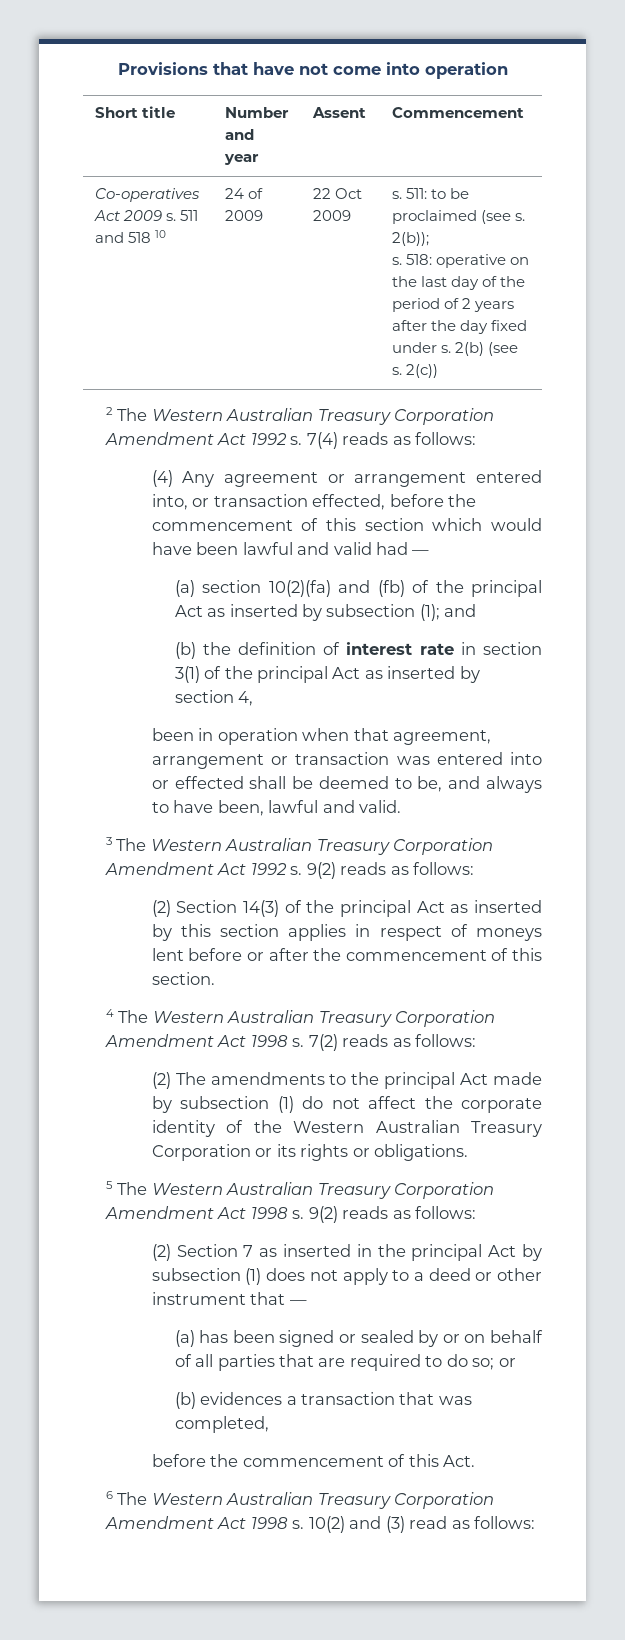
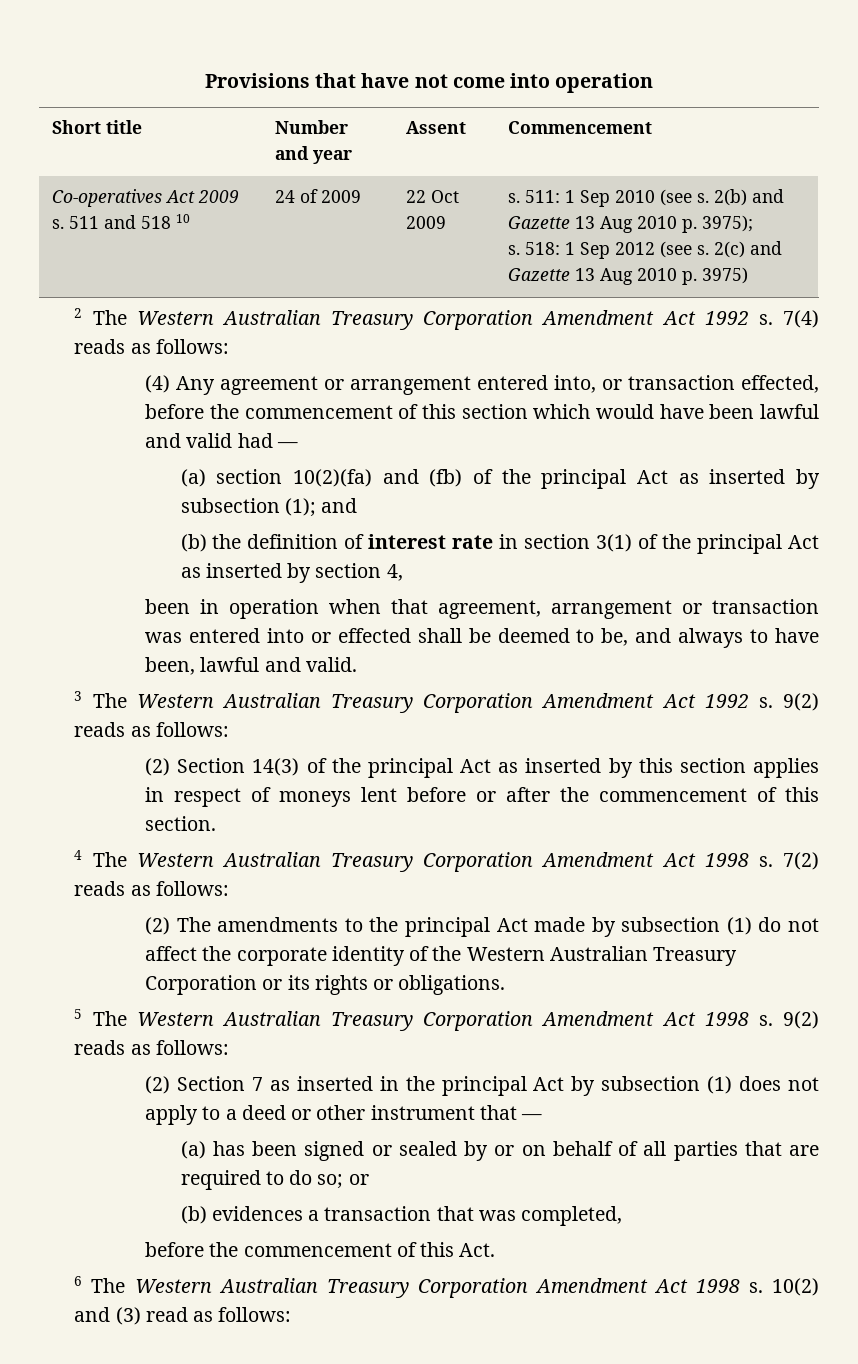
- 511: to be proclaimed (see s. 2(b));
- s. 518: operative on the last day of the period of 2 years after the day fixed under s. 2(b) (see s. 2(c))
+ 511: 1 Sep 2010 (see s. 2(b) and Gazette 13 Aug 2010 p. 3975);
+ s. 518: 1 Sep 2012 (see s. 2(c) and Gazette 13 Aug 2010 p. 3975)

